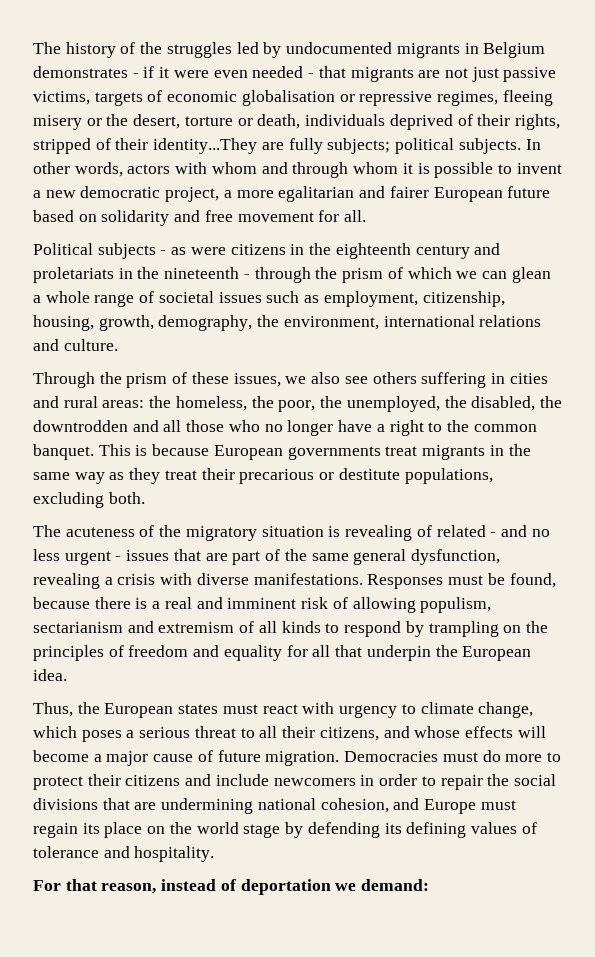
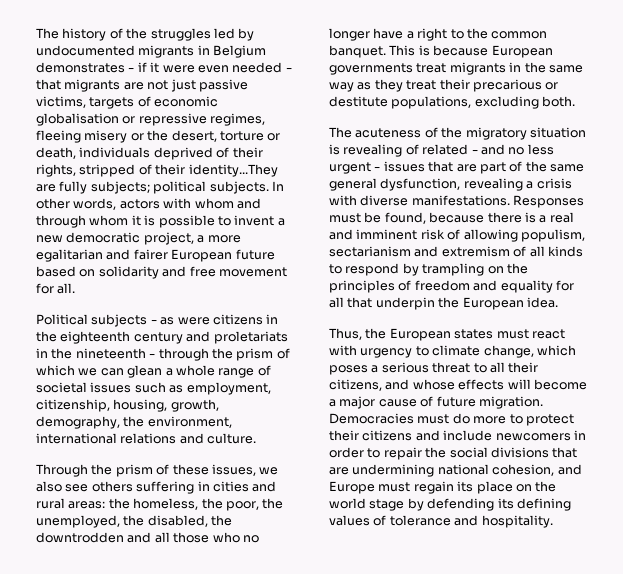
- For that reason, instead of deportation we demand:

